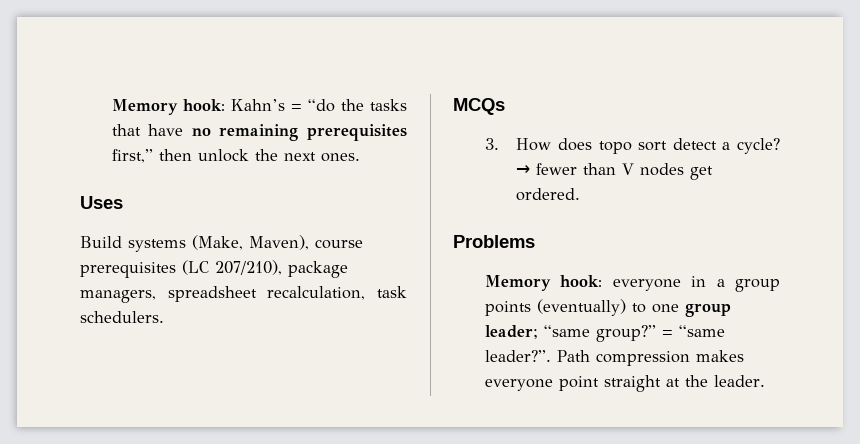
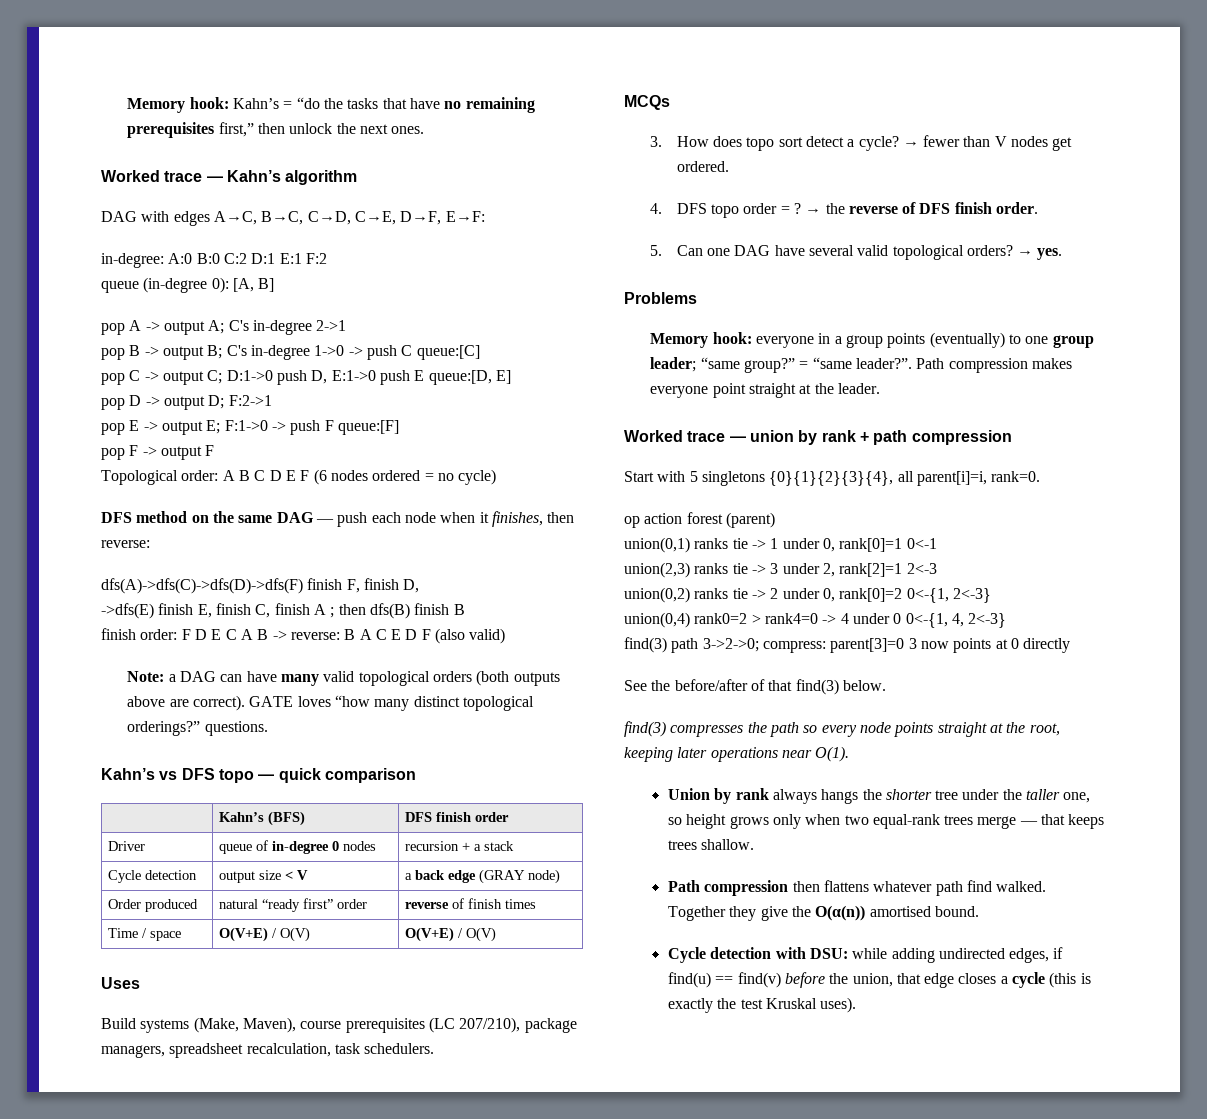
+ Worked trace — Kahn’s algorithm
+ DAG with edges A→C, B→C, C→D, C→E, D→F, E→F:
+ in-degree: A:0 B:0 C:2 D:1 E:1 F:2
+ queue (in-degree 0): [A, B]
+ pop A -> output A; C's in-degree 2->1
+ pop B -> output B; C's in-degree 1->0 -> push C queue:[C]
+ pop C -> output C; D:1->0 push D, E:1->0 push E queue:[D, E]
+ pop D -> output D; F:2->1
+ pop E -> output E; F:1->0 -> push F queue:[F]
+ pop F -> output F
+ Topological order: A B C D E F (6 nodes ordered = no cycle)
+ DFS method on the same DAG — push each node when it finishes, then reverse:
+ dfs(A)->dfs(C)->dfs(D)->dfs(F) finish F, finish D,
+ ->dfs(E) finish E, finish C, finish A ; then dfs(B) finish B
+ finish order: F D E C A B -> reverse: B A C E D F (also valid)
+ Note: a DAG can have many valid topological orders (both outputs above are correct). GATE loves “how many distinct topological orderings?” questions.
+ Kahn’s vs DFS topo — quick comparison
+ | Kahn’s (BFS) | DFS finish order
+ Driver | queue of in-degree 0 nodes | recursion + a stack
+ Cycle detection | output size < V | a back edge (GRAY node)
+ Order produced | natural “ready first” order | reverse of finish times
+ Time / space | O(V+E) / O(V) | O(V+E) / O(V)
+ 4. DFS topo order = ? → the reverse of DFS finish order.
+ 5. Can one DAG have several valid topological orders? → yes.
+ Worked trace — union by rank + path compression
+ Start with 5 singletons {0}{1}{2}{3}{4}, all parent[i]=i, rank=0.
+ op action forest (parent)
+ union(0,1) ranks tie -> 1 under 0, rank[0]=1 0<-1
+ union(2,3) ranks tie -> 3 under 2, rank[2]=1 2<-3
+ union(0,2) ranks tie -> 2 under 0, rank[0]=2 0<-{1, 2<-3}
+ union(0,4) rank0=2 > rank4=0 -> 4 under 0 0<-{1, 4, 2<-3}
+ find(3) path 3->2->0; compress: parent[3]=0 3 now points at 0 directly
+ See the before/after of that find(3) below.
+ find(3) compresses the path so every node points straight at the root, keeping later operations near O(1).
+ Union by rank always hangs the shorter tree under the taller one, so height grows only when two equal-rank trees merge — that keeps trees shallow.
+ Path compression then flattens whatever path find walked. Together they give the O(α(n)) amortised bound.
+ Cycle detection with DSU: while adding undirected edges, if find(u) == find(v) before the union, that edge closes a cycle (this is exactly the test Kruskal uses).

